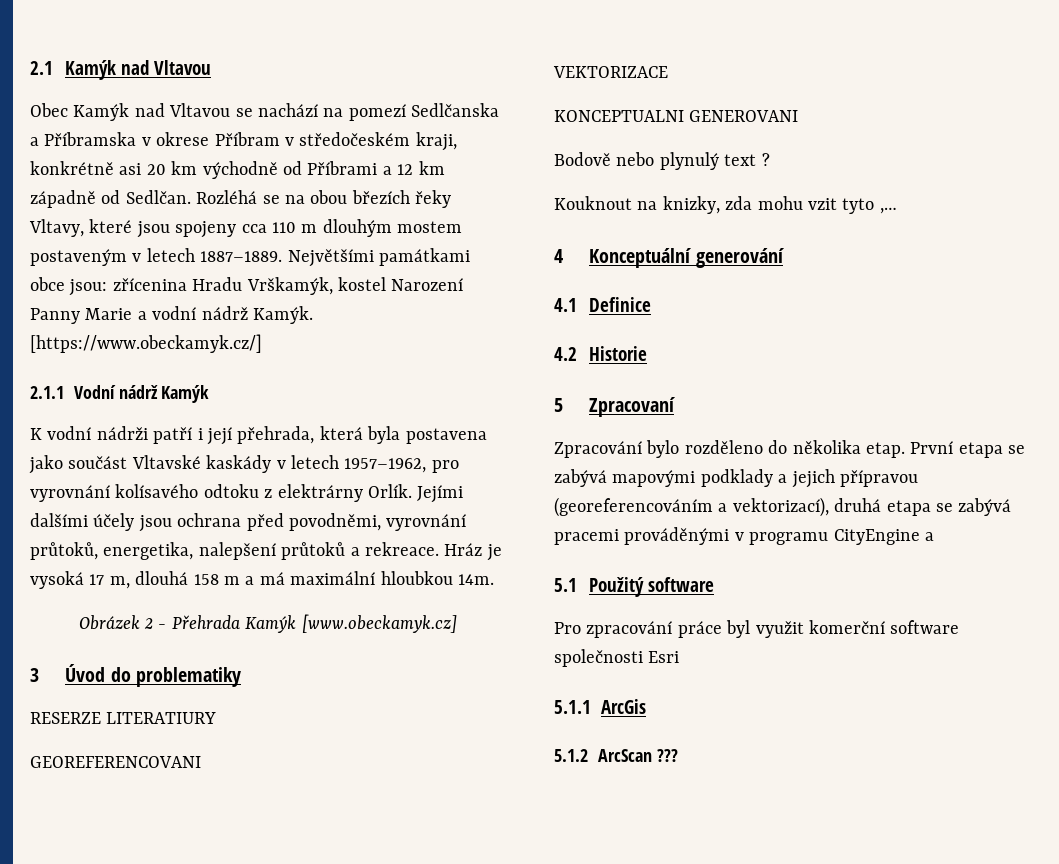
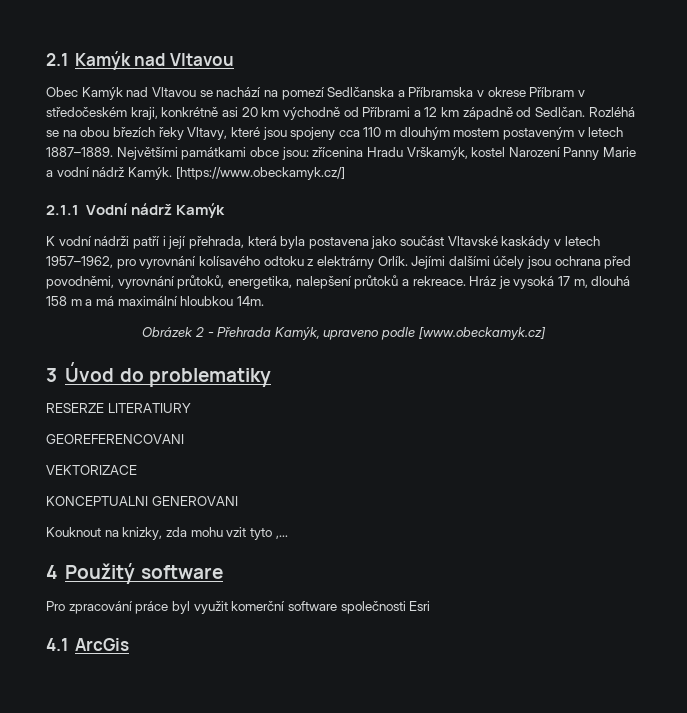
- Obrázek 2 - Přehrada Kamýk [www.obeckamyk.cz]
+ Obrázek 2 - Přehrada Kamýk, upraveno podle [www.obeckamyk.cz]
- Bodově nebo plynulý text ?
- 4 Konceptuální generování
- 4.1 Definice
- 4.2 Historie
- 5 Zpracovaní
- Zpracování bylo rozděleno do několika etap. První etapa se zabývá mapovými podklady a jejich přípravou (georeferencováním a vektorizací), druhá etapa se zabývá pracemi prováděnými v programu CityEngine a
- 5.1 Použitý software
+ 4 Použitý software
- 5.1.1 ArcGis
+ 4.1 ArcGis
- 5.1.2 ArcScan ???

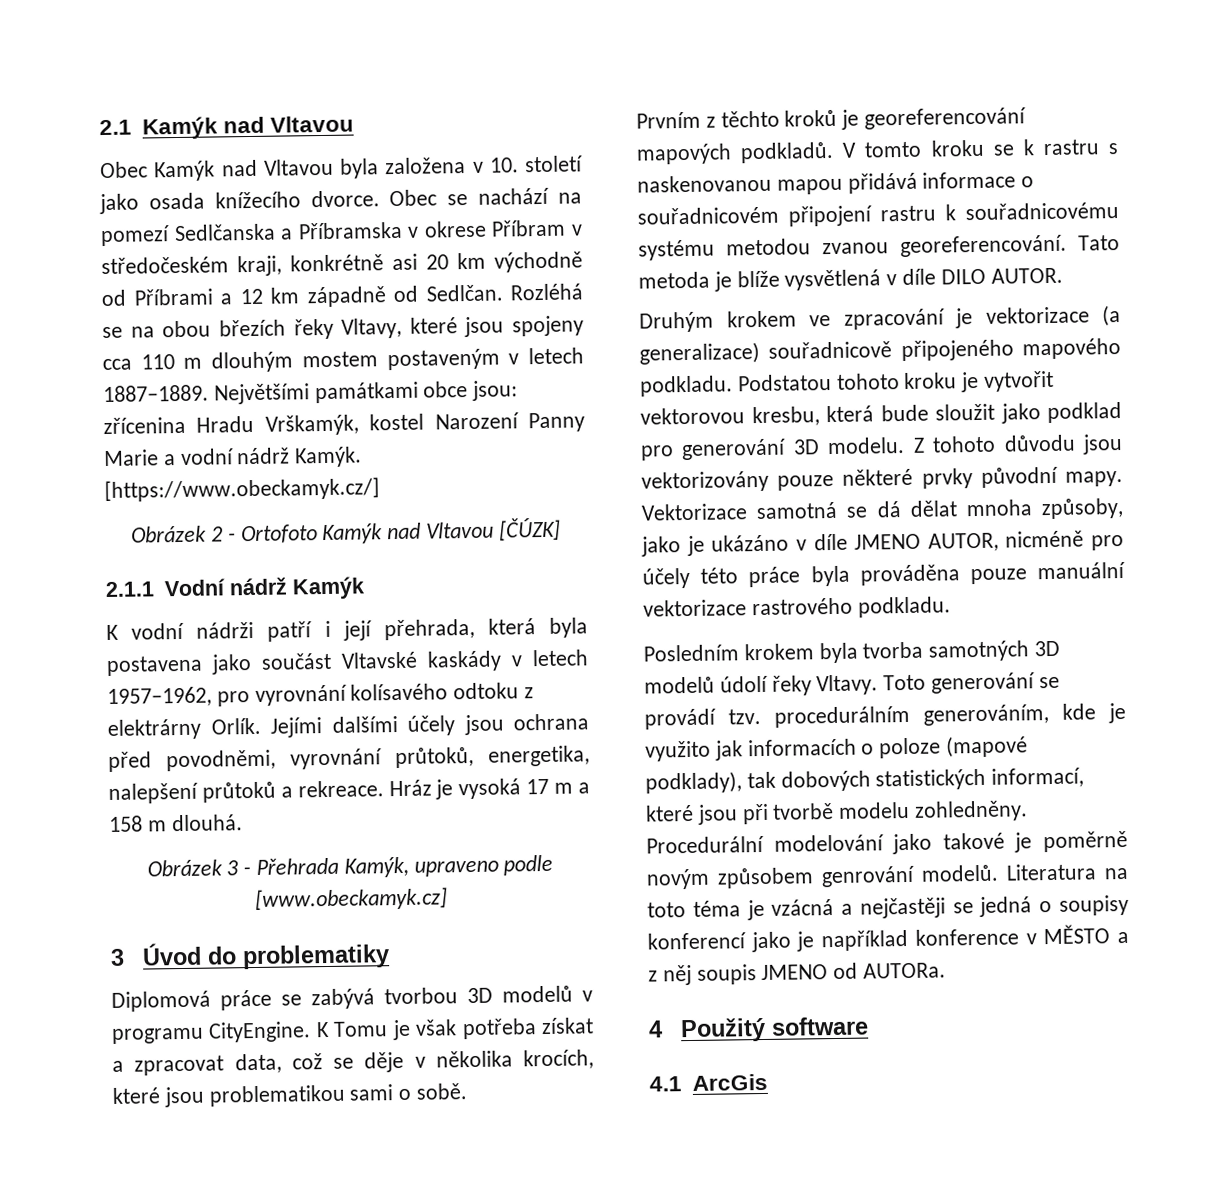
- Obec Kamýk nad Vltavou se nachází na pomezí Sedlčanska a Příbramska v okrese Příbram v středočeském kraji, konkrétně asi 20 km východně od Příbrami a 12 km západně od Sedlčan.
+ Obec Kamýk nad Vltavou byla založena v 10. století jako osada knížecího dvorce. Obec se nachází na pomezí Sedlčanska a Příbramska v okrese Příbram v středočeském kraji, konkrétně asi 20 km východně od Příbrami a 12 km západně od Sedlčan.
+ Obrázek 2 - Ortofoto Kamýk nad Vltavou [ČÚZK]
- Hráz je vysoká 17 m, dlouhá 158 m a má maximální hloubkou 14m.
- Obrázek 2 - Přehrada Kamýk, upraveno podle [www.obeckamyk.cz]
+ Hráz je vysoká 17 m a 158 m dlouhá.
+ Obrázek 3 - Přehrada Kamýk, upraveno podle [www.obeckamyk.cz]
- RESERZE LITERATIURY
- GEOREFERENCOVANI
- VEKTORIZACE
- KONCEPTUALNI GENEROVANI
- Kouknout na knizky, zda mohu vzit tyto ,…
+ Diplomová práce se zabývá tvorbou 3D modelů v programu CityEngine. K Tomu je však potřeba získat a zpracovat data, což se děje v několika krocích, které jsou problematikou sami o sobě.
+ Prvním z těchto kroků je georeferencování mapových podkladů. V tomto kroku se k rastru s naskenovanou mapou přidává informace o souřadnicovém připojení rastru k souřadnicovému systému metodou zvanou georeferencování. Tato metoda je blíže vysvětlená v díle DILO AUTOR.
+ Druhým krokem ve zpracování je vektorizace (a generalizace) souřadnicově připojeného mapového podkladu. Podstatou tohoto kroku je vytvořit vektorovou kresbu, která bude sloužit jako podklad pro generování 3D modelu. Z tohoto důvodu jsou vektorizovány pouze některé prvky původní mapy. Vektorizace samotná se dá dělat mnoha způsoby, jako je ukázáno v díle JMENO AUTOR, nicméně pro účely této práce byla prováděna pouze manuální vektorizace rastrového podkladu.
+ Posledním krokem byla tvorba samotných 3D modelů údolí řeky Vltavy. Toto generování se provádí tzv. procedurálním generováním, kde je využito jak informacích o poloze (mapové podklady), tak dobových statistických informací, které jsou při tvorbě modelu zohledněny. Procedurální modelování jako takové je poměrně novým způsobem genrování modelů. Literatura na toto téma je vzácná a nejčastěji se jedná o soupisy konferencí jako je například konference v MĚSTO a z něj soupis JMENO od AUTORa.
  4 Použitý software
- Pro zpracování práce byl využit komerční software společnosti Esri

